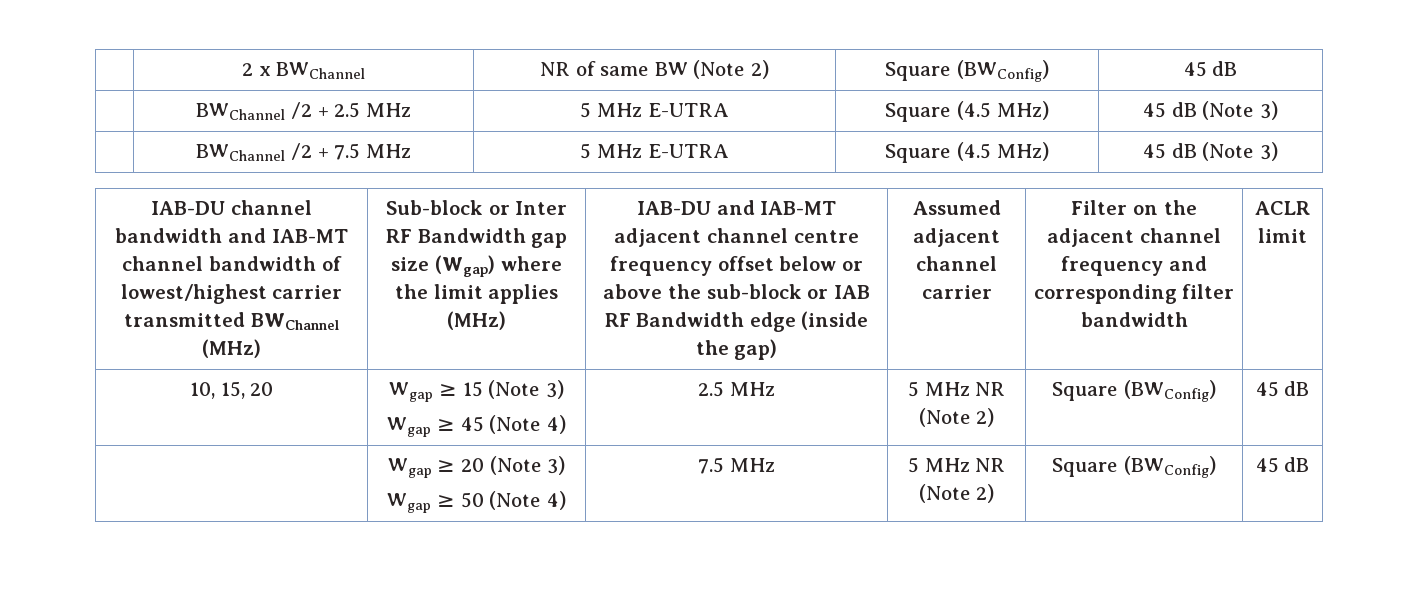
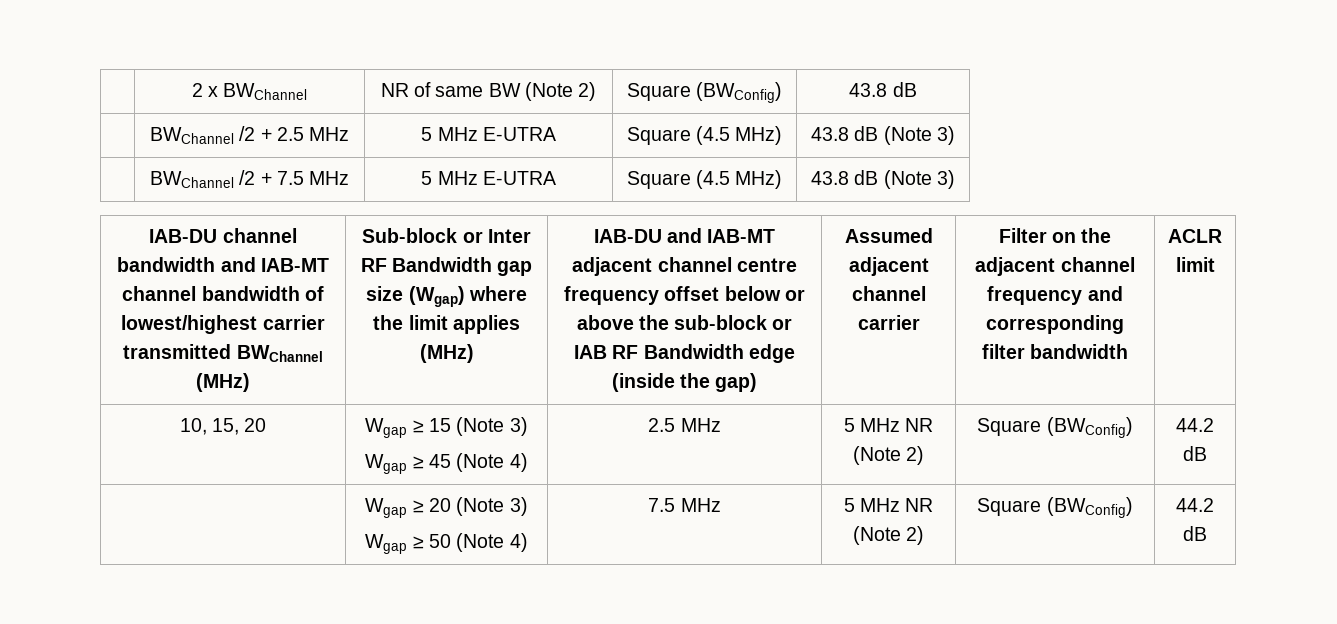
- | 2 x BWChannel | NR of same BW (Note 2) | Square (BWConfig) | 45 dB
+ | 2 x BWChannel | NR of same BW (Note 2) | Square (BWConfig) | 43.8 dB
- | BWChannel /2 + 2.5 MHz | 5 MHz E-UTRA | Square (4.5 MHz) | 45 dB (Note 3)
+ | BWChannel /2 + 2.5 MHz | 5 MHz E-UTRA | Square (4.5 MHz) | 43.8 dB (Note 3)
- | BWChannel /2 + 7.5 MHz | 5 MHz E-UTRA | Square (4.5 MHz) | 45 dB (Note 3)
+ | BWChannel /2 + 7.5 MHz | 5 MHz E-UTRA | Square (4.5 MHz) | 43.8 dB (Note 3)
  10, 15, 20 | Wgap ≥ 15 (Note 3)
- Wgap ≥ 45 (Note 4) | 2.5 MHz | 5 MHz NR (Note 2) | Square (BWConfig) | 45 dB
+ Wgap ≥ 45 (Note 4) | 2.5 MHz | 5 MHz NR (Note 2) | Square (BWConfig) | 44.2 dB
  | Wgap ≥ 20 (Note 3)
- Wgap ≥ 50 (Note 4) | 7.5 MHz | 5 MHz NR (Note 2) | Square (BWConfig) | 45 dB
+ Wgap ≥ 50 (Note 4) | 7.5 MHz | 5 MHz NR (Note 2) | Square (BWConfig) | 44.2 dB

